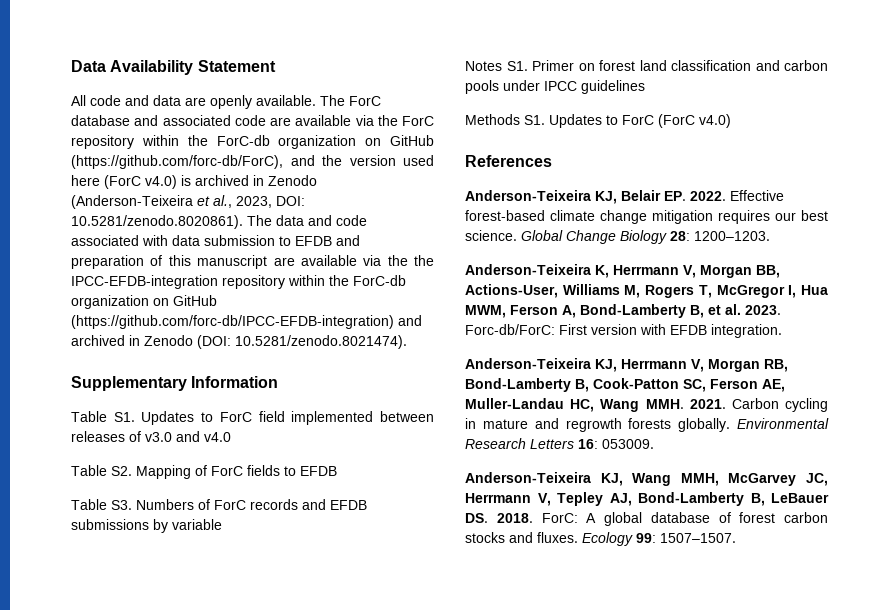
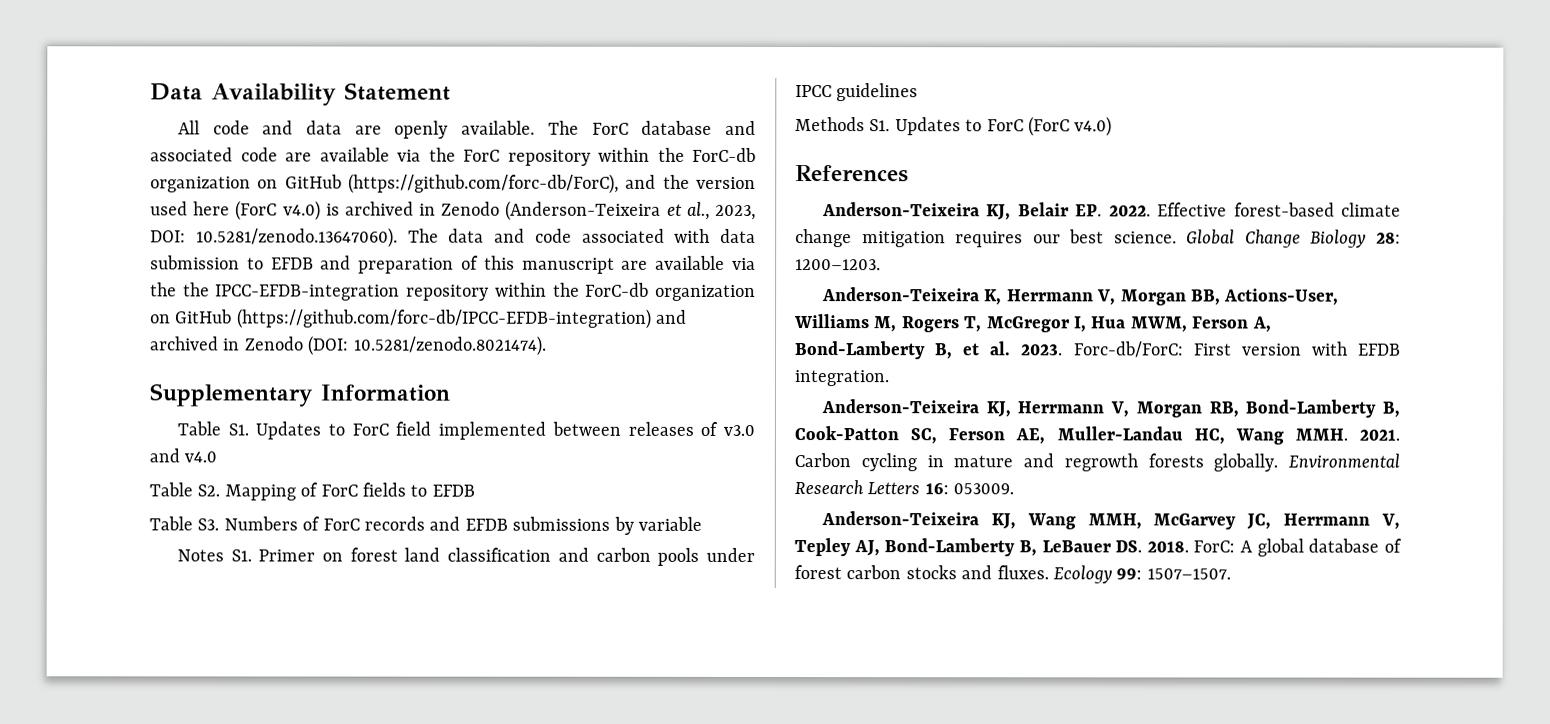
- 10.5281/zenodo.8020861). The data and code associated with data submission to EFDB and preparation of this manuscript are available via the the IPCC-EFDB-integration repository within the ForC-db organization on GitHub (https://github.com/forc-db/IPCC-EFDB-integration) and archived in Zenodo (DOI:
+ 10.5281/zenodo.13647060). The data and code associated with data submission to EFDB and preparation of this manuscript are available via the the IPCC-EFDB-integration repository within the ForC-db organization on GitHub (https://github.com/forc-db/IPCC-EFDB-integration) and archived in Zenodo (DOI:

